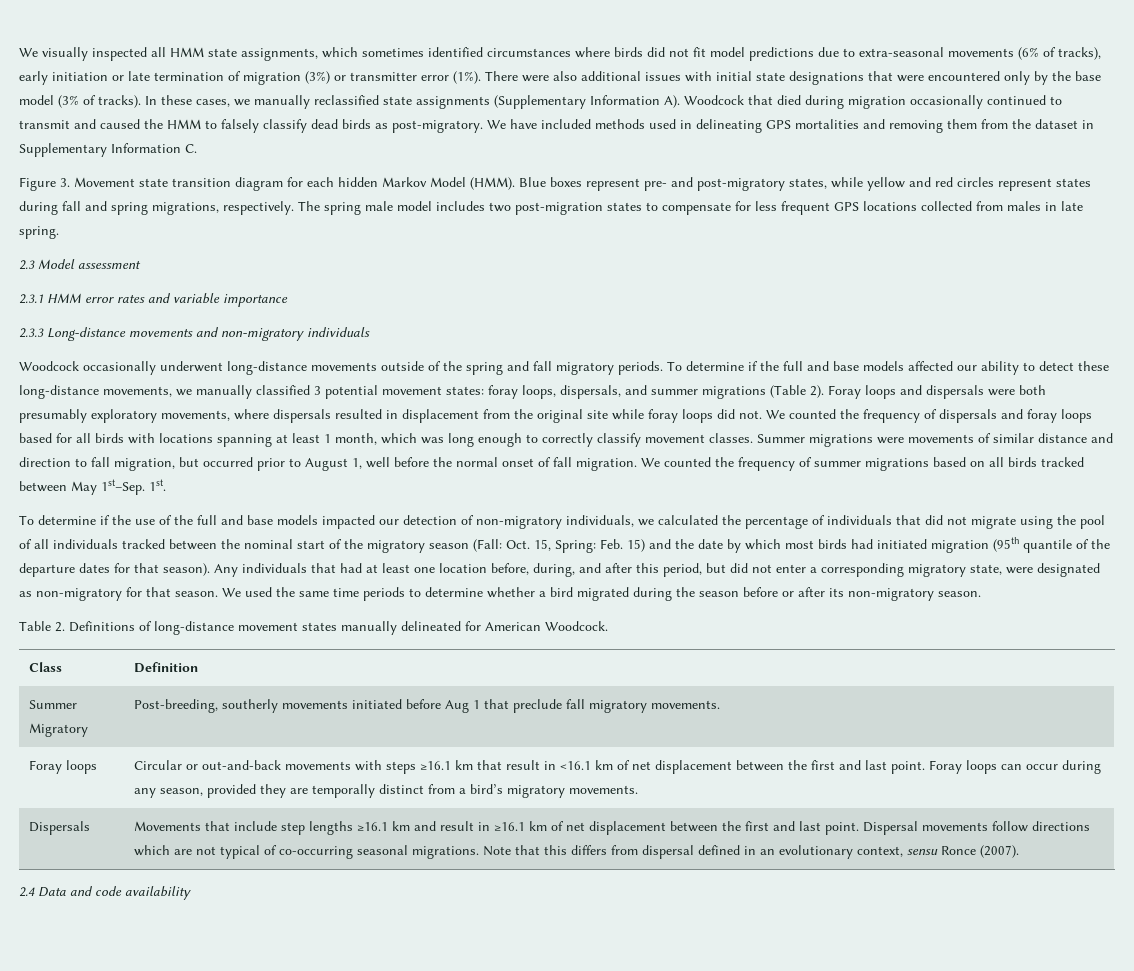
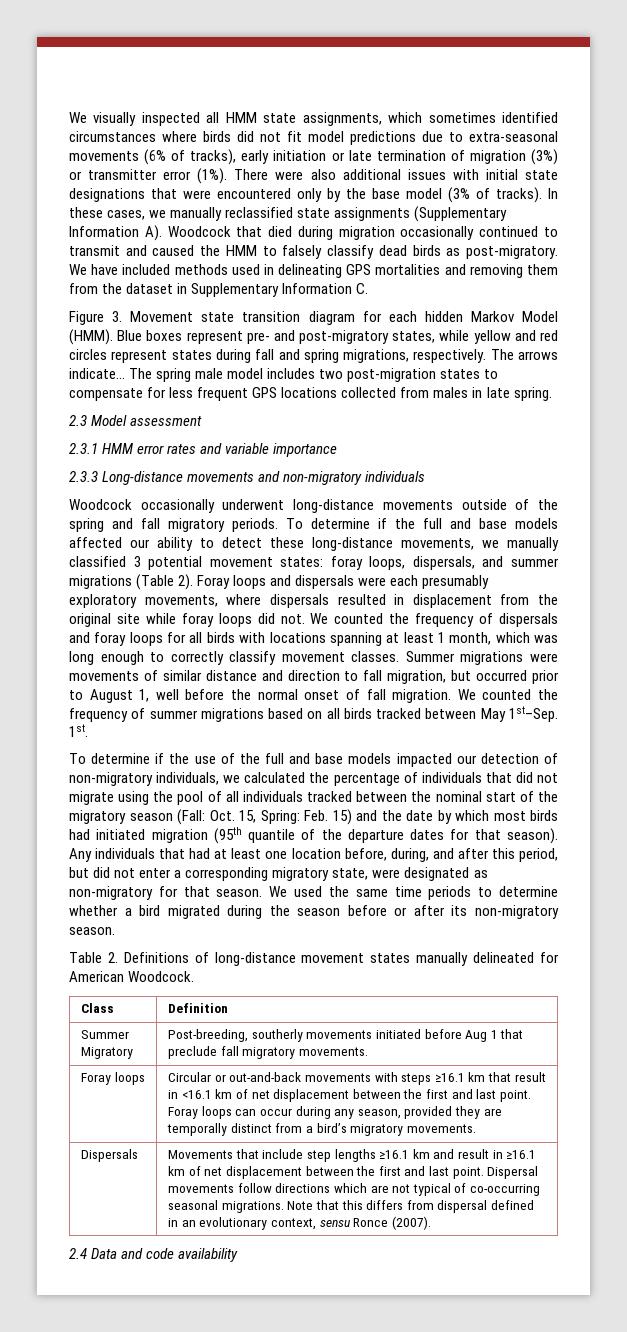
- The spring male model includes two post-migration states to compensate for less frequent GPS locations collected from males in late spring.
+ The arrows indicate… The spring male model includes two post-migration states to compensate for less frequent GPS locations collected from males in late spring.
- Foray loops and dispersals were both presumably exploratory movements, where dispersals resulted in displacement from the original site while foray loops did not.
+ Foray loops and dispersals were each presumably exploratory movements, where dispersals resulted in displacement from the original site while foray loops did not.
- We counted the frequency of dispersals and foray loops based for all birds with locations spanning at least 1 month, which was long enough to correctly classify movement classes.
+ We counted the frequency of dispersals and foray loops for all birds with locations spanning at least 1 month, which was long enough to correctly classify movement classes.

